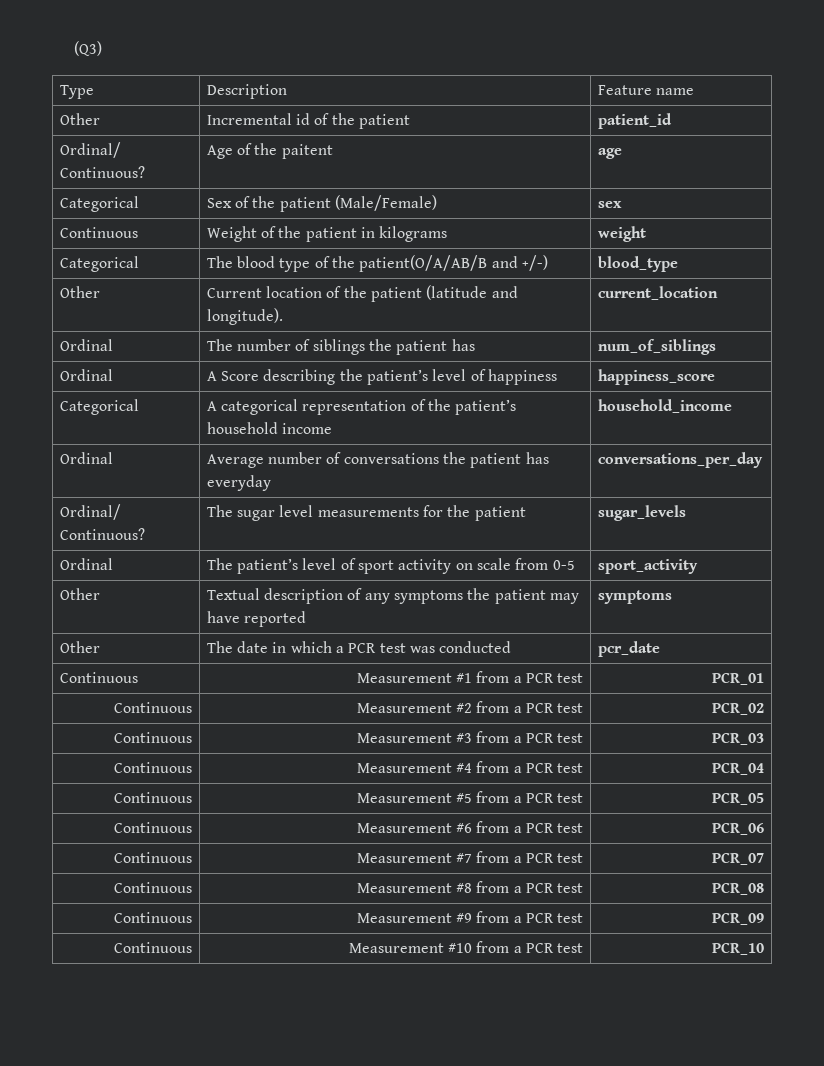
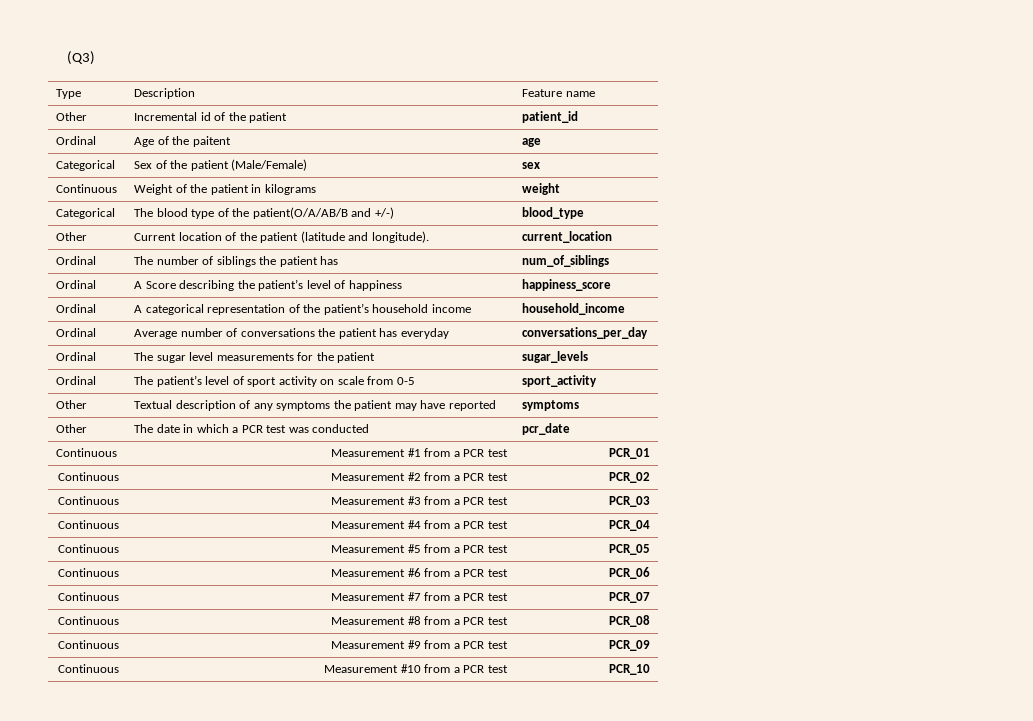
- Ordinal/ Continuous? | Age of the paitent | age
+ Ordinal | Age of the paitent | age
- Categorical | A categorical representation of the patient’s household income | household_income
+ Ordinal | A categorical representation of the patient’s household income | household_income
- Ordinal/ Continuous? | The sugar level measurements for the patient | sugar_levels
+ Ordinal | The sugar level measurements for the patient | sugar_levels

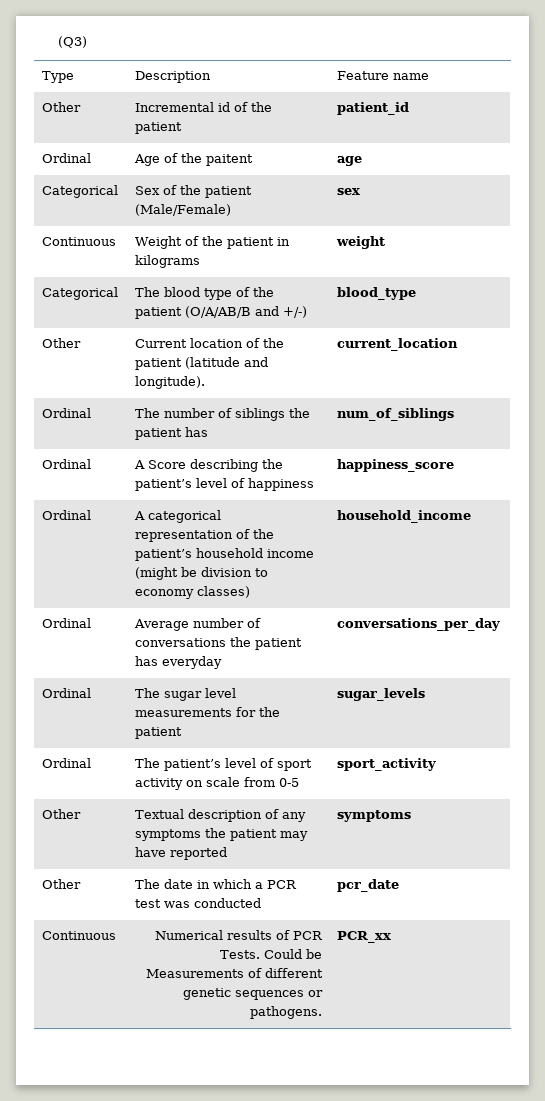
- Categorical | The blood type of the patient(O/A/AB/B and +/-) | blood_type
+ Categorical | The blood type of the patient (O/A/AB/B and +/-) | blood_type
- Ordinal | A categorical representation of the patient’s household income | household_income
+ Ordinal | A categorical representation of the patient’s household income (might be division to economy classes) | household_income
- Continuous | Measurement #1 from a PCR test | PCR_01
- Continuous | Measurement #2 from a PCR test | PCR_02
- Continuous | Measurement #3 from a PCR test | PCR_03
- Continuous | Measurement #4 from a PCR test | PCR_04
- Continuous | Measurement #5 from a PCR test | PCR_05
- Continuous | Measurement #6 from a PCR test | PCR_06
- Continuous | Measurement #7 from a PCR test | PCR_07
- Continuous | Measurement #8 from a PCR test | PCR_08
- Continuous | Measurement #9 from a PCR test | PCR_09
- Continuous | Measurement #10 from a PCR test | PCR_10
+ Continuous | Numerical results of PCR Tests. Could be Measurements of different genetic sequences or pathogens. | PCR_xx

